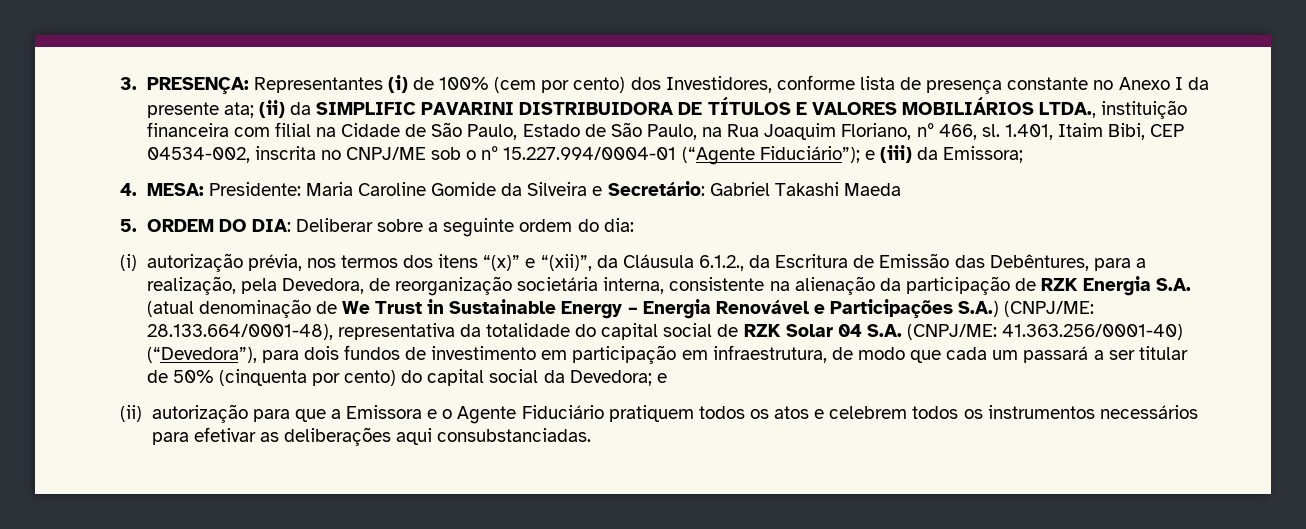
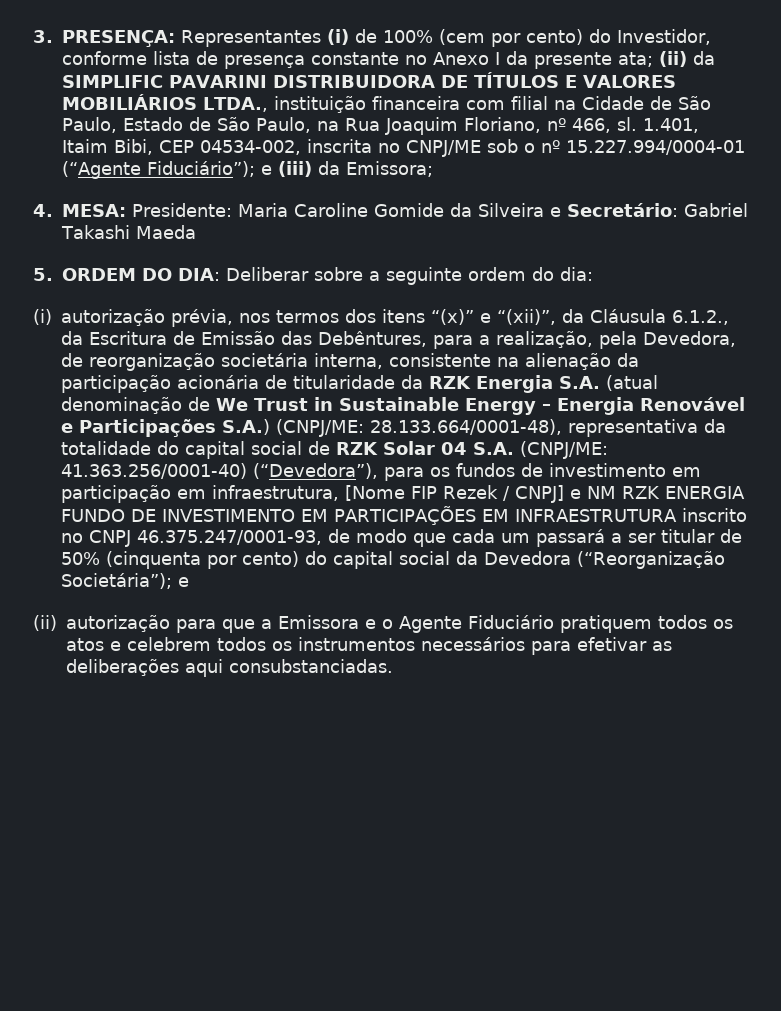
- 3. PRESENÇA: Representantes (i) de 100% (cem por cento) dos Investidores, conforme lista de presença constante no Anexo I da presente ata; (ii) da SIMPLIFIC PAVARINI DISTRIBUIDORA DE TÍTULOS E VALORES MOBILIÁRIOS LTDA., instituição financeira com filial na Cidade de São Paulo, Estado de São Paulo, na Rua Joaquim Floriano, nº 466, sl.
+ 3. PRESENÇA: Representantes (i) de 100% (cem por cento) do Investidor, conforme lista de presença constante no Anexo I da presente ata; (ii) da SIMPLIFIC PAVARINI DISTRIBUIDORA DE TÍTULOS E VALORES MOBILIÁRIOS LTDA., instituição financeira com filial na Cidade de São Paulo, Estado de São Paulo, na Rua Joaquim Floriano, nº 466, sl.
- (i) autorização prévia, nos termos dos itens “(x)” e “(xii)”, da Cláusula 6.1.2., da Escritura de Emissão das Debêntures, para a realização, pela Devedora, de reorganização societária interna, consistente na alienação da participação de RZK Energia S.A. (atual denominação de We Trust in Sustainable Energy – Energia Renovável e Participações S.A.) (CNPJ/ME:
+ (i) autorização prévia, nos termos dos itens “(x)” e “(xii)”, da Cláusula 6.1.2., da Escritura de Emissão das Debêntures, para a realização, pela Devedora, de reorganização societária interna, consistente na alienação da participação acionária de titularidade da RZK Energia S.A. (atual denominação de We Trust in Sustainable Energy – Energia Renovável e Participações S.A.) (CNPJ/ME:
- 41.363.256/0001-40) (“Devedora”), para dois fundos de investimento em participação em infraestrutura, de modo que cada um passará a ser titular de 50% (cinquenta por cento) do capital social da Devedora;
+ 41.363.256/0001-40) (“Devedora”), para os fundos de investimento em participação em infraestrutura, [Nome FIP Rezek / CNPJ] e NM RZK ENERGIA FUNDO DE INVESTIMENTO EM PARTICIPAÇÕES EM INFRAESTRUTURA inscrito no CNPJ 46.375.247/0001-93, de modo que cada um passará a ser titular de 50% (cinquenta por cento) do capital social da Devedora (“Reorganização Societária”);

